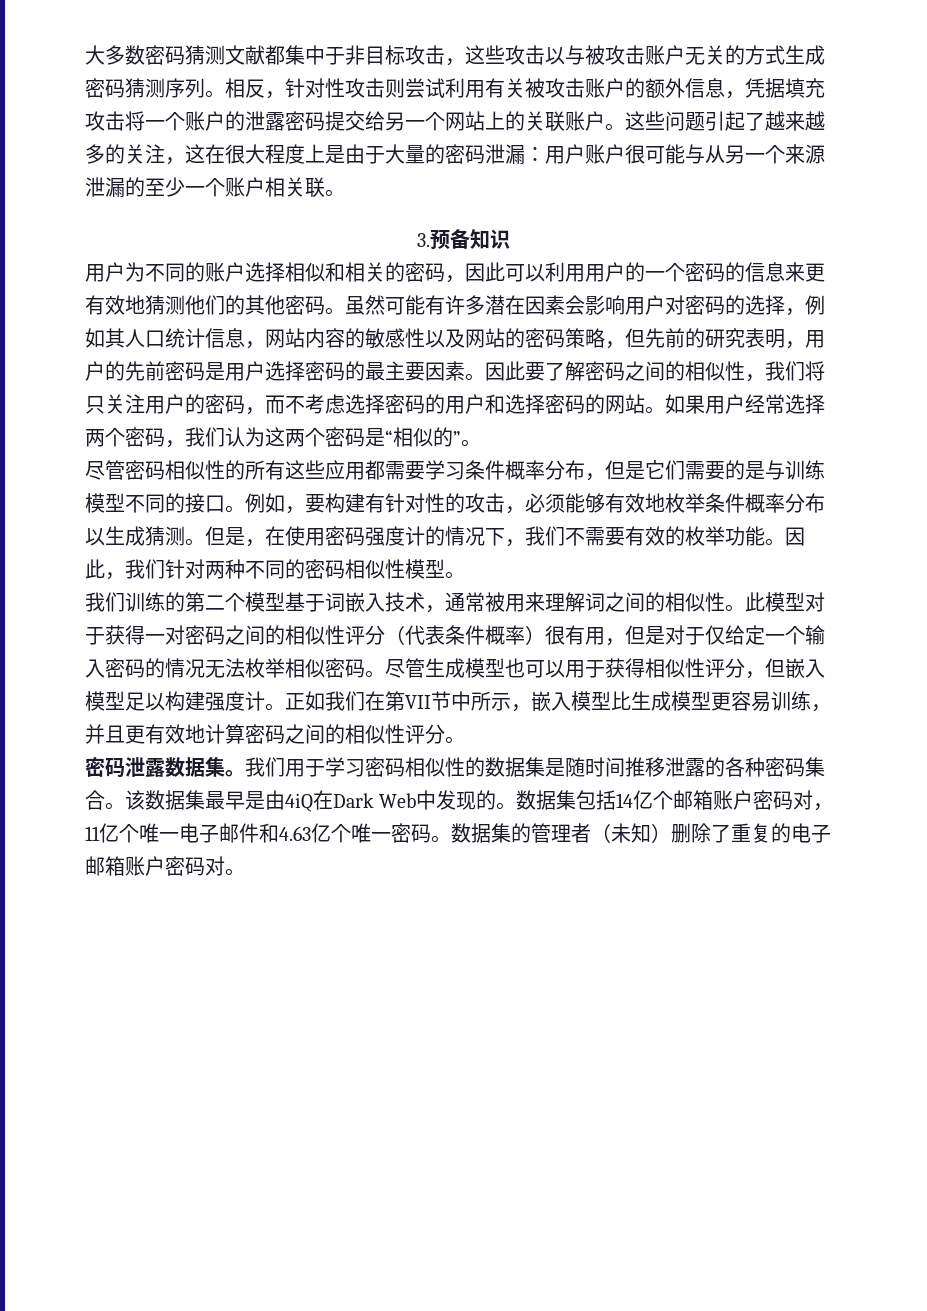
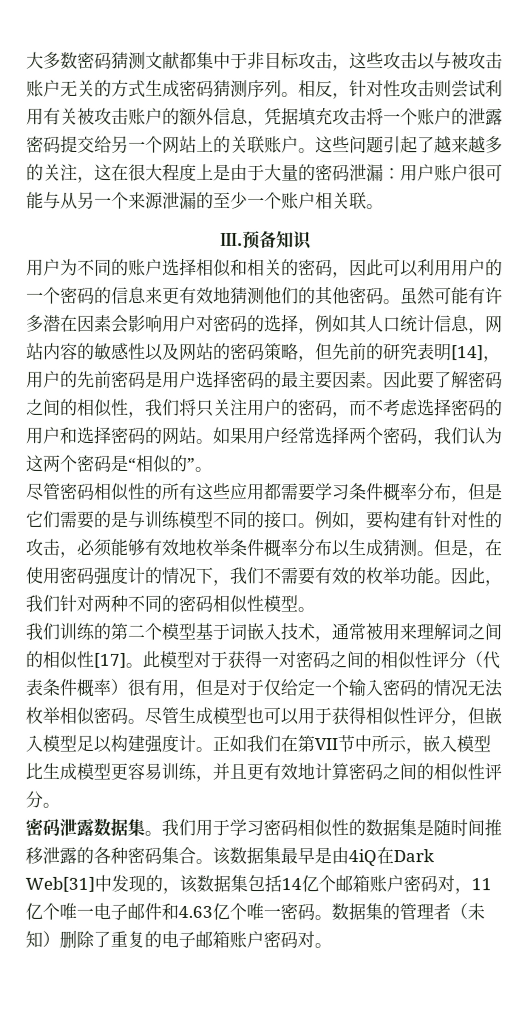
- 3.预备知识
+ Ⅲ.预备知识
- 虽然可能有许多潜在因素会影响用户对密码的选择，例如其人口统计信息，网站内容的敏感性以及网站的密码策略，但先前的研究表明，用户的先前密码是用户选择密码的最主要因素。
+ 虽然可能有许多潜在因素会影响用户对密码的选择，例如其人口统计信息，网站内容的敏感性以及网站的密码策略，但先前的研究表明[14]，用户的先前密码是用户选择密码的最主要因素。
- 我们训练的第二个模型基于词嵌入技术，通常被用来理解词之间的相似性。
+ 我们训练的第二个模型基于词嵌入技术，通常被用来理解词之间的相似性[17]。
- 该数据集最早是由4iQ在Dark Web中发现的。数据集包括14亿个邮箱账户密码对，11亿个唯一电子邮件和4.63亿个唯一密码。
+ 该数据集最早是由4iQ在Dark Web[31]中发现的，该数据集包括14亿个邮箱账户密码对，11亿个唯一电子邮件和4.63亿个唯一密码。

